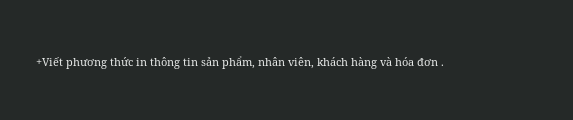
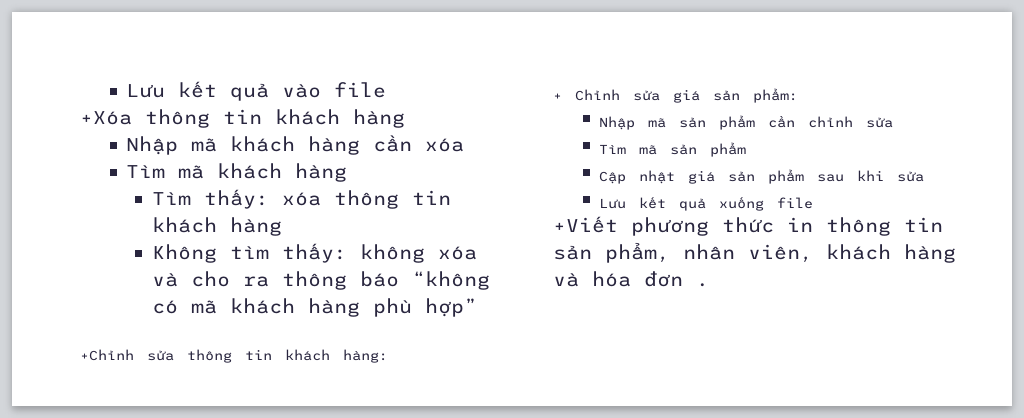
+ Lưu kết quả vào file
+ +Xóa thông tin khách hàng
+ Nhập mã khách hàng cần xóa
+ Tìm mã khách hàng
+ Tìm thấy: xóa thông tin khách hàng
+ Không tìm thấy: không xóa và cho ra thông báo “không có mã khách hàng phù hợp”
+ +Chỉnh sửa thông tin khách hàng:
+ + Chỉnh sửa giá sản phẩm:
+ Nhập mã sản phẩm cần chỉnh sửa
+ Tìm mã sản phẩm
+ Cập nhật giá sản phẩm sau khi sửa
+ Lưu kết quả xuống file

